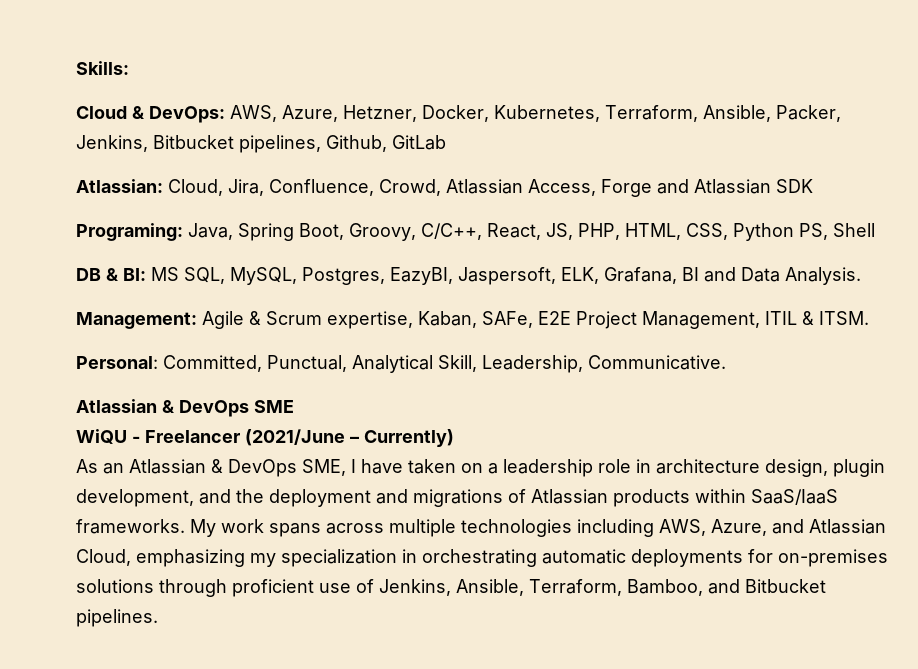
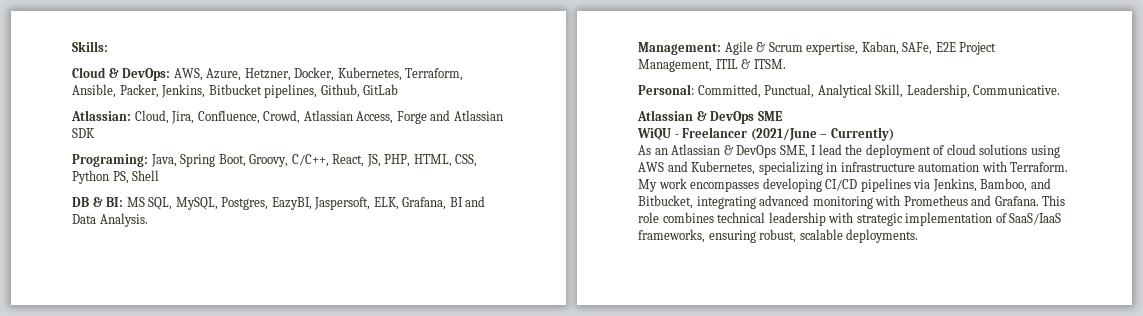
- As an Atlassian & DevOps SME, I have taken on a leadership role in architecture design, plugin development, and the deployment and migrations of Atlassian products within SaaS/IaaS frameworks. My work spans across multiple technologies including AWS, Azure, and Atlassian Cloud, emphasizing my specialization in orchestrating automatic deployments for on-premises solutions through proficient use of Jenkins, Ansible, Terraform, Bamboo, and Bitbucket pipelines.
+ As an Atlassian & DevOps SME, I lead the deployment of cloud solutions using AWS and Kubernetes, specializing in infrastructure automation with Terraform. My work encompasses developing CI/CD pipelines via Jenkins, Bamboo, and Bitbucket, integrating advanced monitoring with Prometheus and Grafana. This role combines technical leadership with strategic implementation of SaaS/IaaS frameworks, ensuring robust, scalable deployments.

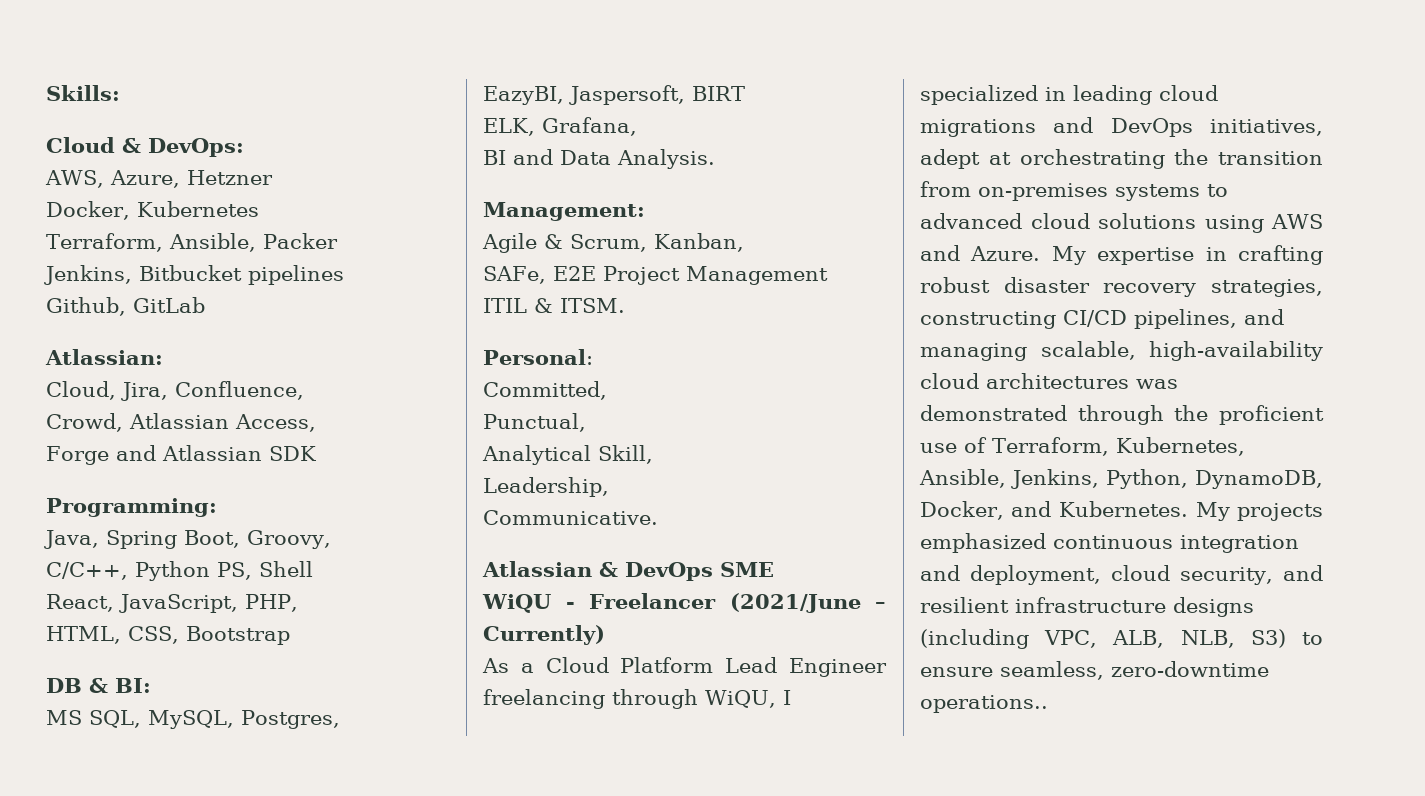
- Cloud & DevOps: AWS, Azure, Hetzner, Docker, Kubernetes, Terraform, Ansible, Packer, Jenkins, Bitbucket pipelines, Github, GitLab
+ Cloud & DevOps:
+ AWS, Azure, Hetzner
+ Docker, Kubernetes
+ Terraform, Ansible, Packer
+ Jenkins, Bitbucket pipelines
+ Github, GitLab
- Atlassian: Cloud, Jira, Confluence, Crowd, Atlassian Access, Forge and Atlassian SDK
+ Atlassian:
+ Cloud, Jira, Confluence,
+ Crowd, Atlassian Access,
+ Forge and Atlassian SDK
- Programing: Java, Spring Boot, Groovy, C/C++, React, JS, PHP, HTML, CSS, Python PS, Shell
+ Programming:
+ Java, Spring Boot, Groovy,
+ C/C++, Python PS, Shell
+ React, JavaScript, PHP,
+ HTML, CSS, Bootstrap
- DB & BI: MS SQL, MySQL, Postgres, EazyBI, Jaspersoft, ELK, Grafana, BI and Data Analysis.
+ DB & BI:
+ MS SQL, MySQL, Postgres,
+ EazyBI, Jaspersoft, BIRT
+ ELK, Grafana,
+ BI and Data Analysis.
- Management: Agile & Scrum expertise, Kaban, SAFe, E2E Project Management, ITIL & ITSM.
+ Management:
+ Agile & Scrum, Kanban,
+ SAFe, E2E Project Management
+ ITIL & ITSM.
- Personal: Committed, Punctual, Analytical Skill, Leadership, Communicative.
+ Personal:
+ Committed,
+ Punctual,
+ Analytical Skill,
+ Leadership,
+ Communicative.
- As an Atlassian & DevOps SME, I lead the deployment of cloud solutions using AWS and Kubernetes, specializing in infrastructure automation with Terraform. My work encompasses developing CI/CD pipelines via Jenkins, Bamboo, and Bitbucket, integrating advanced monitoring with Prometheus and Grafana. This role combines technical leadership with strategic implementation of SaaS/IaaS frameworks, ensuring robust, scalable deployments.
+ As a Cloud Platform Lead Engineer freelancing through WiQU, I specialized in leading cloud migrations and DevOps initiatives, adept at orchestrating the transition from on-premises systems to advanced cloud solutions using AWS and Azure. My expertise in crafting robust disaster recovery strategies, constructing CI/CD pipelines, and managing scalable, high-availability cloud architectures was demonstrated through the proficient use of Terraform, Kubernetes, Ansible, Jenkins, Python, DynamoDB, Docker, and Kubernetes. My projects emphasized continuous integration and deployment, cloud security, and resilient infrastructure designs (including VPC, ALB, NLB, S3) to ensure seamless, zero-downtime operations..

